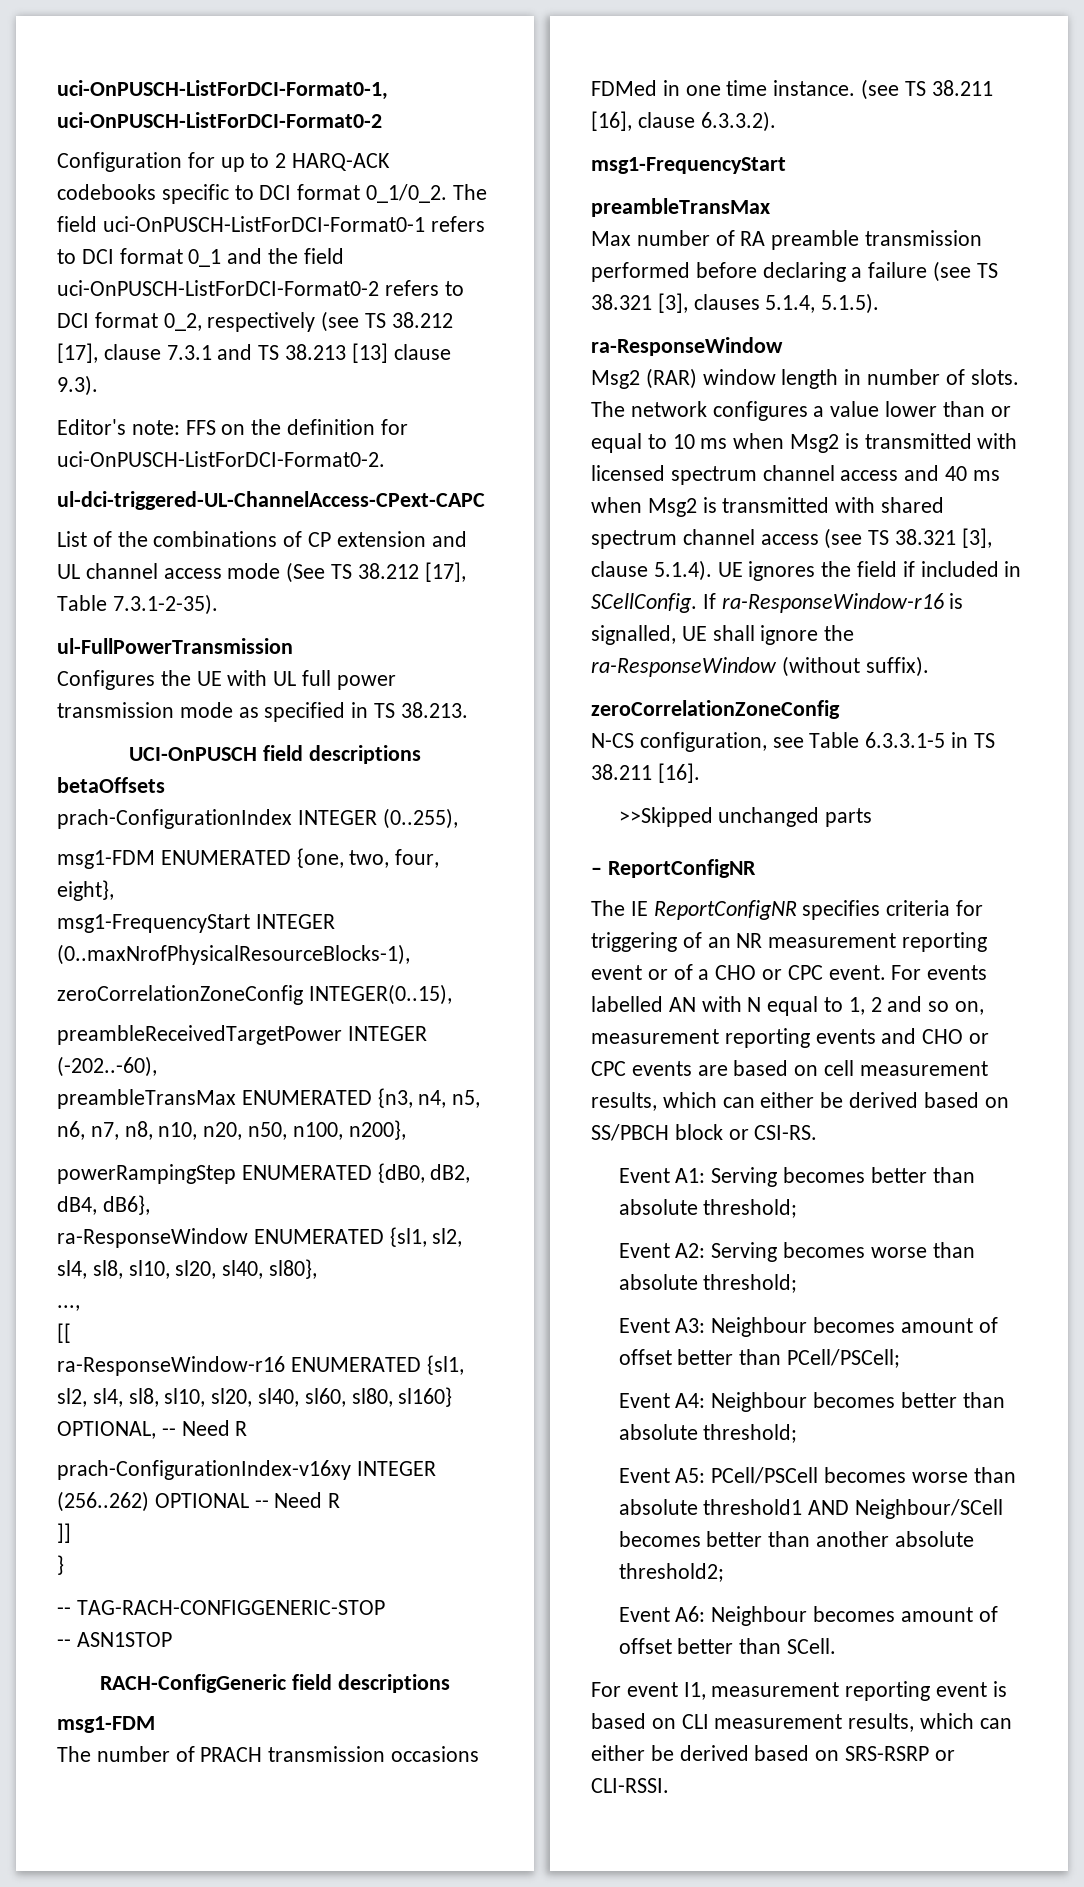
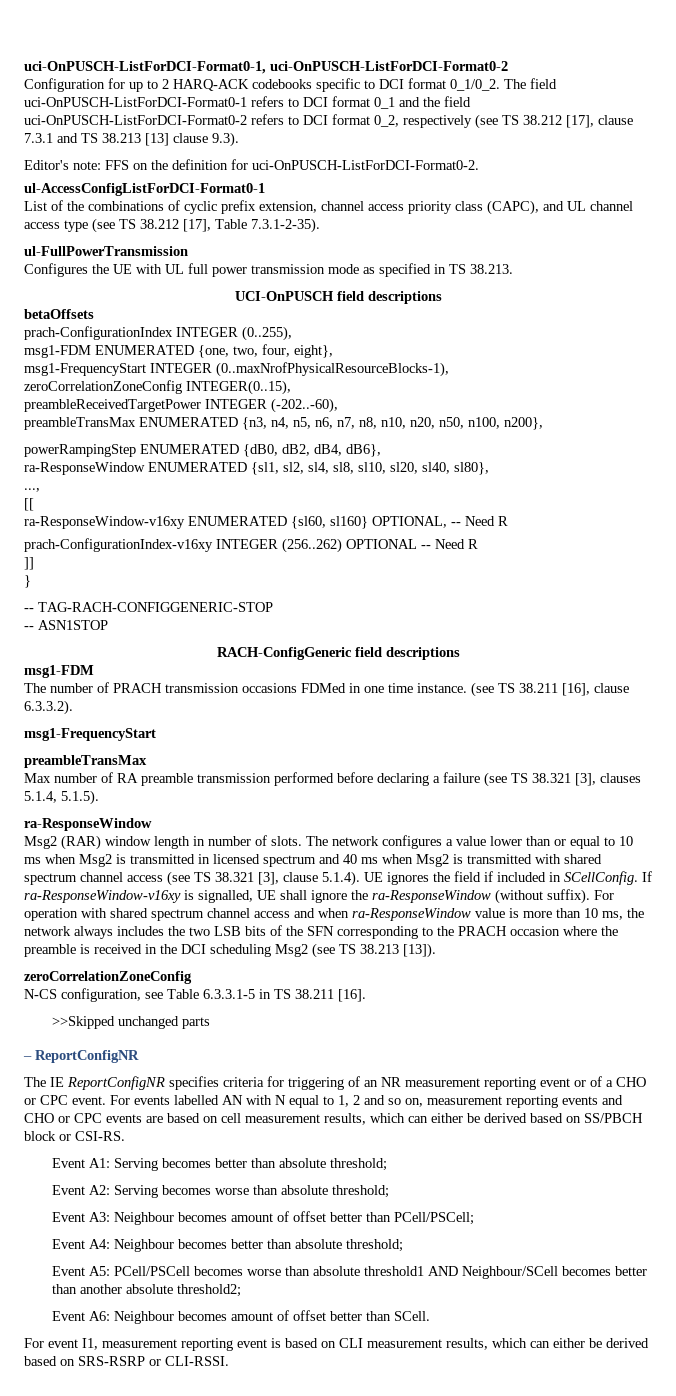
- ul-dci-triggered-UL-ChannelAccess-CPext-CAPC
+ ul-AccessConfigListForDCI-Format0-1
- List of the combinations of CP extension and UL channel access mode (See TS 38.212 [17], Table 7.3.1-2-35).
+ List of the combinations of cyclic prefix extension, channel access priority class (CAPC), and UL channel access type (see TS 38.212 [17], Table 7.3.1-2-35).
- ra-ResponseWindow-r16 ENUMERATED {sl1, sl2, sl4, sl8, sl10, sl20, sl40, sl60, sl80, sl160} OPTIONAL, -- Need R
+ ra-ResponseWindow-v16xy ENUMERATED {sl60, sl160} OPTIONAL, -- Need R
- The network configures a value lower than or equal to 10 ms when Msg2 is transmitted with licensed spectrum channel access and 40 ms when Msg2 is transmitted with shared spectrum channel access (see TS 38.321 [3], clause 5.1.4). UE ignores the field if included in SCellConfig.
+ The network configures a value lower than or equal to 10 ms when Msg2 is transmitted in licensed spectrum and 40 ms when Msg2 is transmitted with shared spectrum channel access (see TS 38.321 [3], clause 5.1.4). UE ignores the field if included in SCellConfig.
- If ra-ResponseWindow-r16 is signalled, UE shall ignore the ra-ResponseWindow (without suffix).
+ If ra-ResponseWindow-v16xy is signalled, UE shall ignore the ra-ResponseWindow (without suffix). For operation with shared spectrum channel access and when ra-ResponseWindow value is more than 10 ms, the network always includes the two LSB bits of the SFN corresponding to the PRACH occasion where the preamble is received in the DCI scheduling Msg2 (see TS 38.213 [13]).

